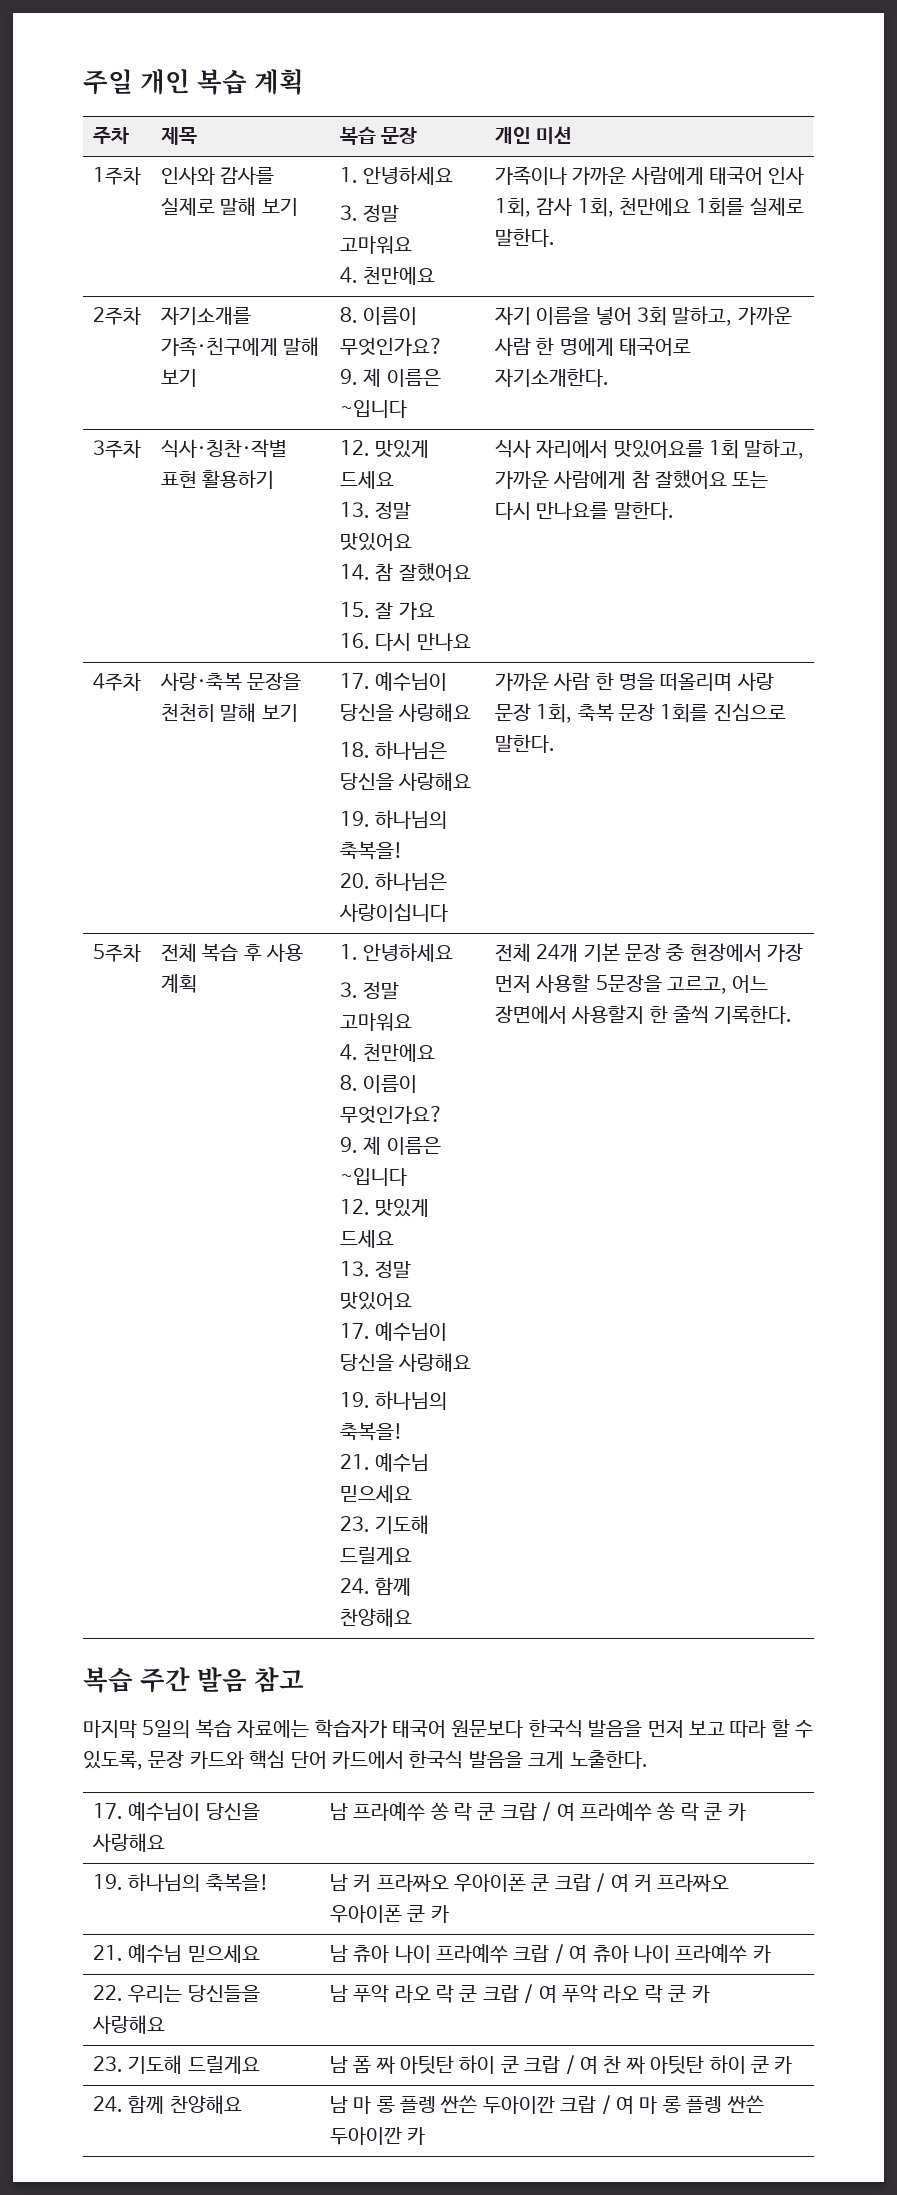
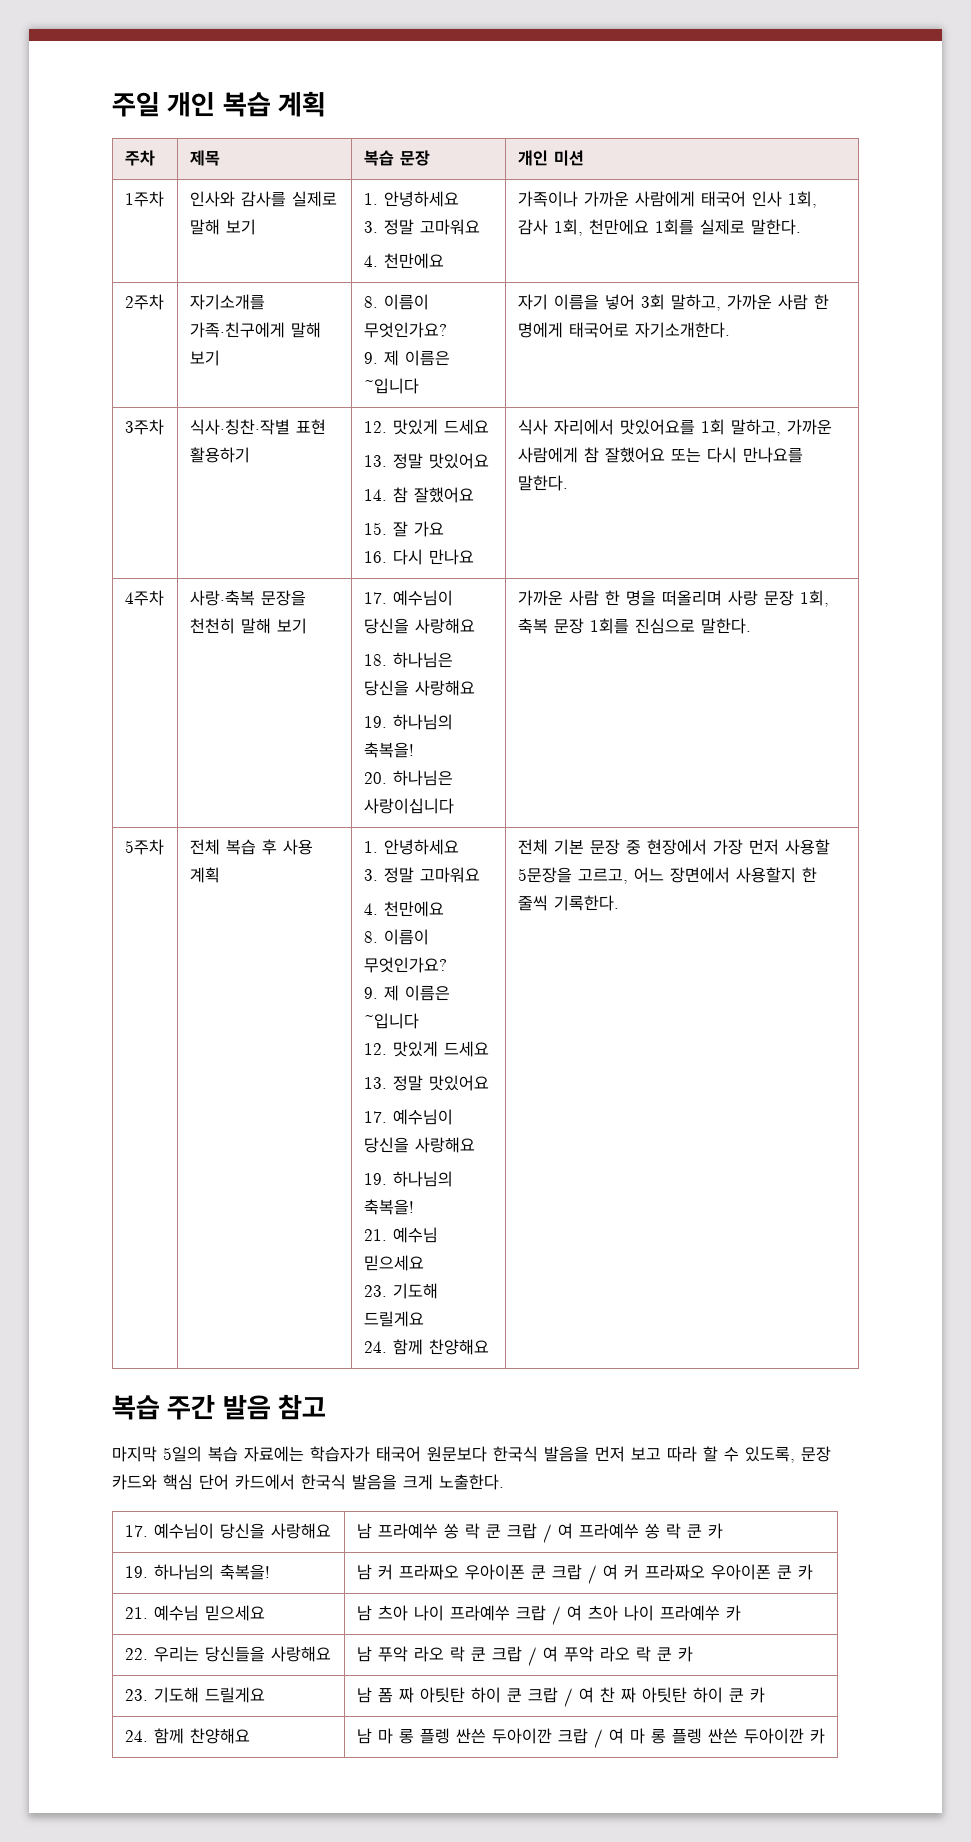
- 전체 24개 기본 문장 중 현장에서 가장 먼저 사용할 5문장을 고르고, 어느 장면에서 사용할지 한 줄씩 기록한다.
+ 전체 기본 문장 중 현장에서 가장 먼저 사용할 5문장을 고르고, 어느 장면에서 사용할지 한 줄씩 기록한다.
- 21. 예수님 믿으세요 | 남 츄아 나이 프라예쑤 크랍 / 여 츄아 나이 프라예쑤 카
+ 21. 예수님 믿으세요 | 남 츠아 나이 프라예쑤 크랍 / 여 츠아 나이 프라예쑤 카

